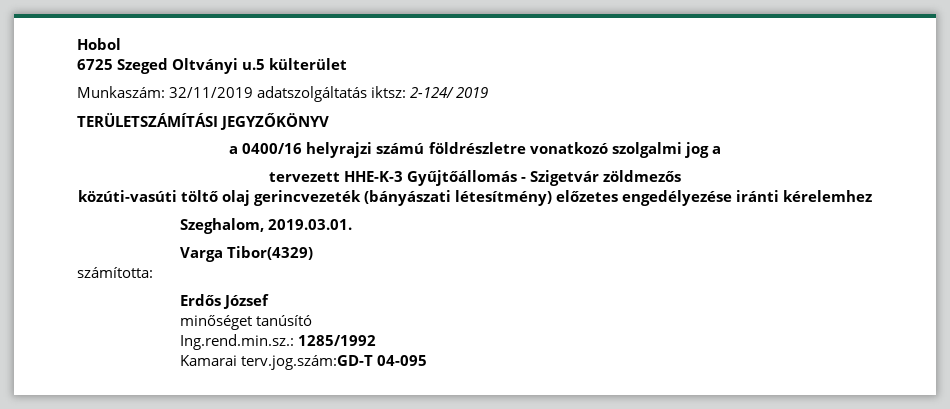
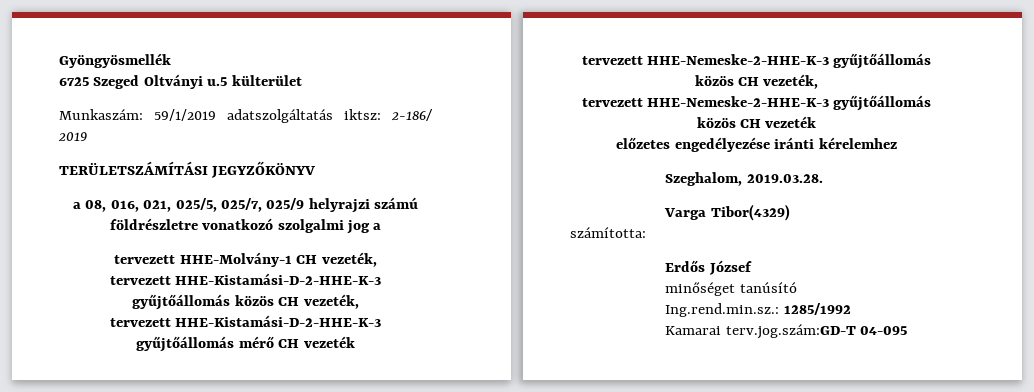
- Hobol
+ Gyöngyösmellék
- Munkaszám: 32/11/2019 adatszolgáltatás iktsz: 2-124/ 2019
+ Munkaszám: 59/1/2019 adatszolgáltatás iktsz: 2-186/ 2019
- a 0400/16 helyrajzi számú földrészletre vonatkozó szolgalmi jog a
+ a 08, 016, 021, 025/5, 025/7, 025/9 helyrajzi számú földrészletre vonatkozó szolgalmi jog a
- tervezett HHE-K-3 Gyűjtőállomás - Szigetvár zöldmezős
- közúti-vasúti töltő olaj gerincvezeték (bányászati létesítmény) előzetes engedélyezése iránti kérelemhez
+ tervezett HHE-Molvány-1 CH vezeték,
+ tervezett HHE-Kistamási-D-2-HHE-K-3 gyűjtőállomás közös CH vezeték,
+ tervezett HHE-Kistamási-D-2-HHE-K-3 gyűjtőállomás mérő CH vezeték
+ tervezett HHE-Nemeske-2-HHE-K-3 gyűjtőállomás közös CH vezeték,
+ tervezett HHE-Nemeske-2-HHE-K-3 gyűjtőállomás közös CH vezeték
+ előzetes engedélyezése iránti kérelemhez
- Szeghalom, 2019.03.01.
+ Szeghalom, 2019.03.28.

